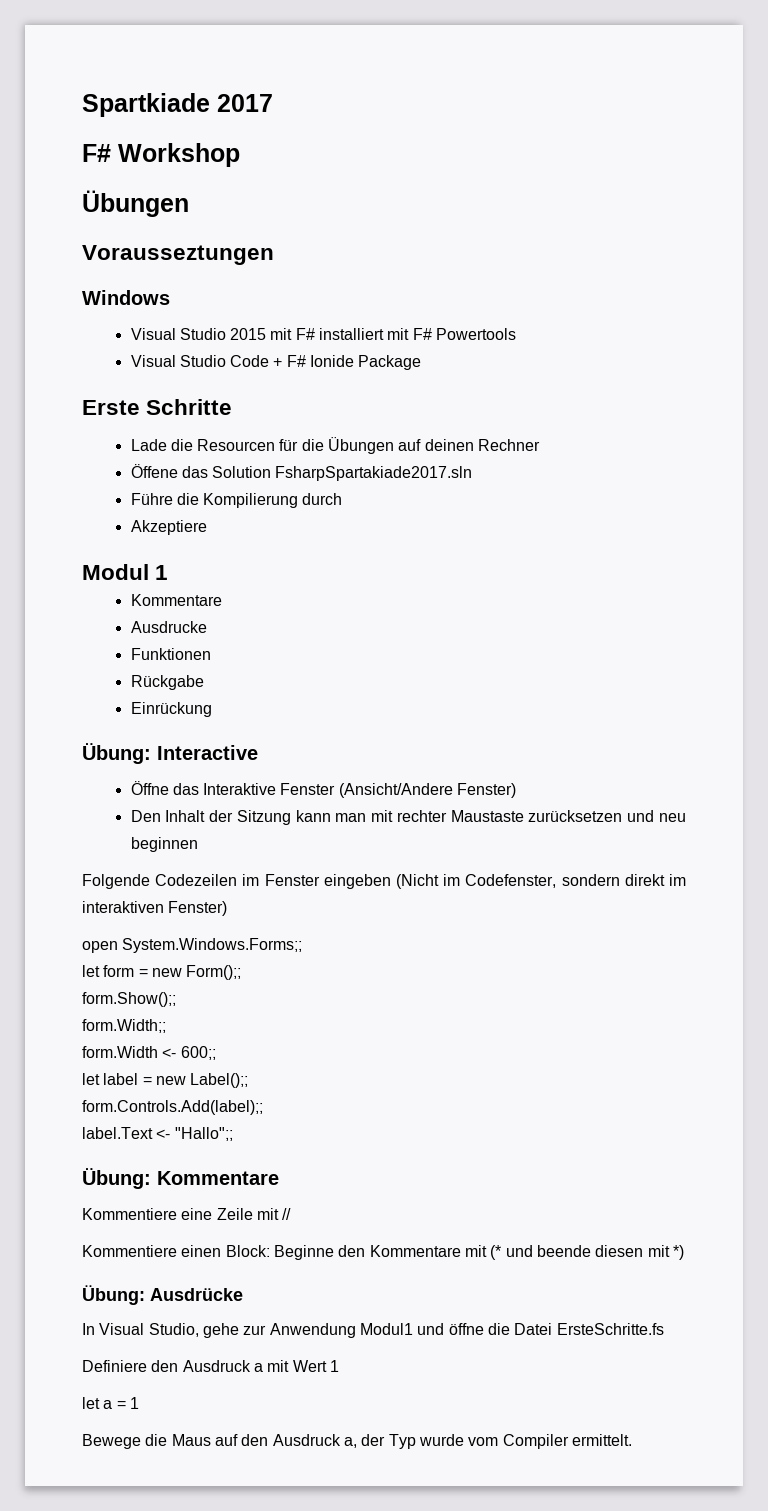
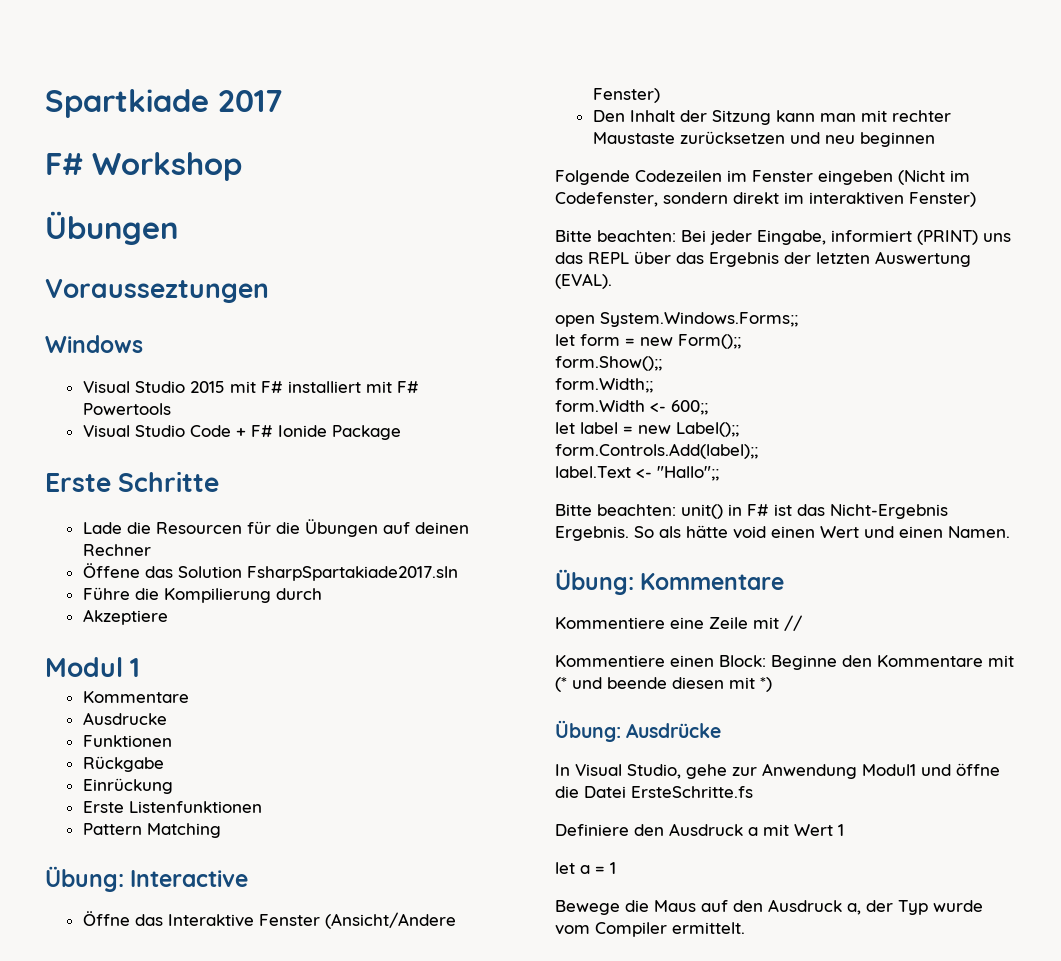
+ Erste Listenfunktionen
+ Pattern Matching
+ Bitte beachten: Bei jeder Eingabe, informiert (PRINT) uns das REPL über das Ergebnis der letzten Auswertung (EVAL).
+ Bitte beachten: unit() in F# ist das Nicht-Ergebnis Ergebnis. So als hätte void einen Wert und einen Namen.

